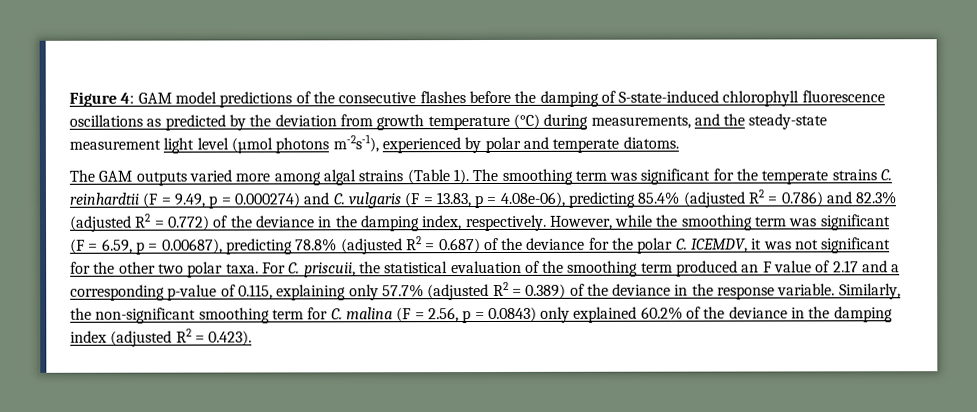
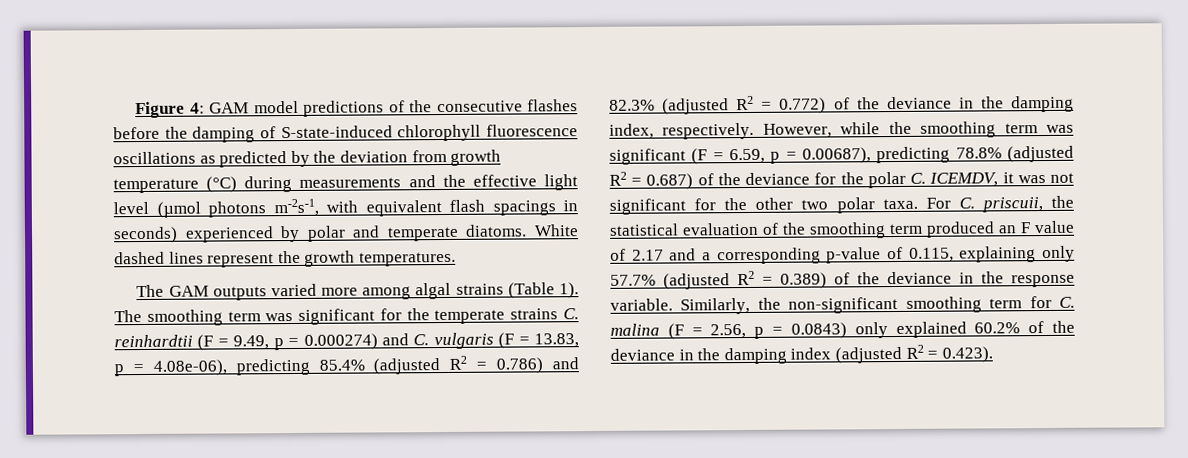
- Figure 4: GAM model predictions of the consecutive flashes before the damping of S-state-induced chlorophyll fluorescence oscillations as predicted by the deviation from growth temperature (°C) during measurements, and the steady-state measurement light level (µmol photons m-2s-1), experienced by polar and temperate diatoms.
+ Figure 4: GAM model predictions of the consecutive flashes before the damping of S-state-induced chlorophyll fluorescence oscillations as predicted by the deviation from growth temperature (°C) during measurements and the effective light level (µmol photons m-2s-1, with equivalent flash spacings in seconds) experienced by polar and temperate diatoms. White dashed lines represent the growth temperatures.

